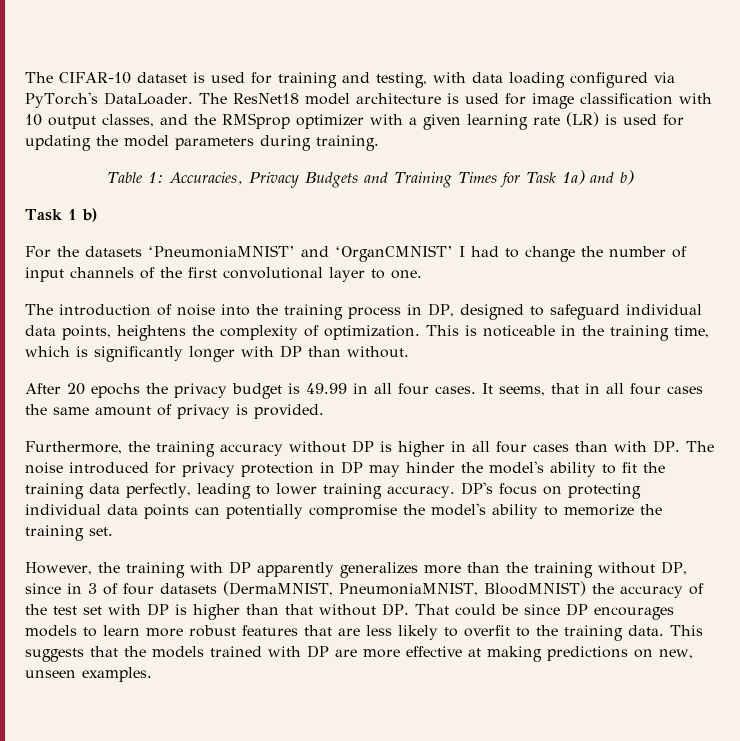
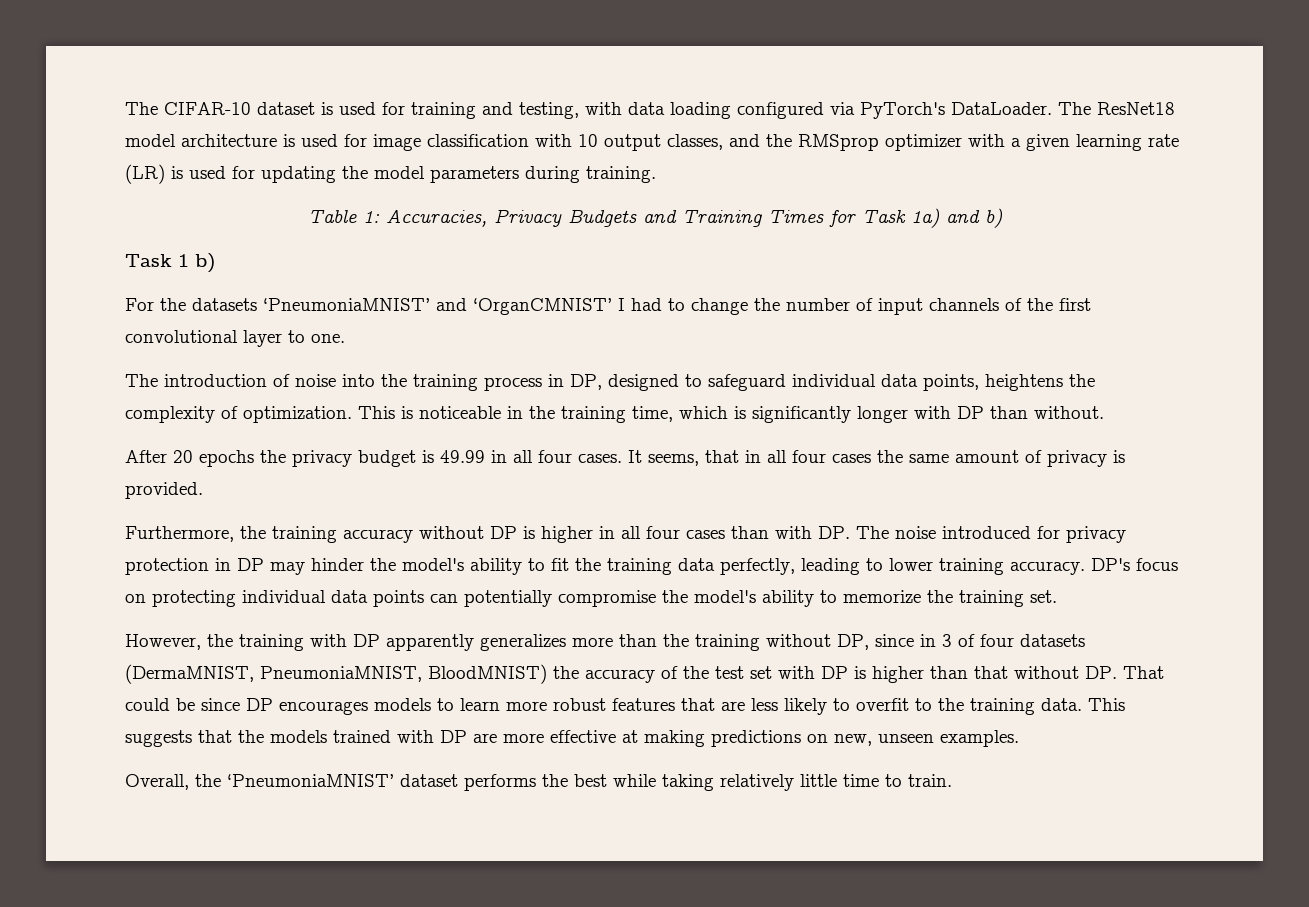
+ Overall, the ‘PneumoniaMNIST’ dataset performs the best while taking relatively little time to train.

